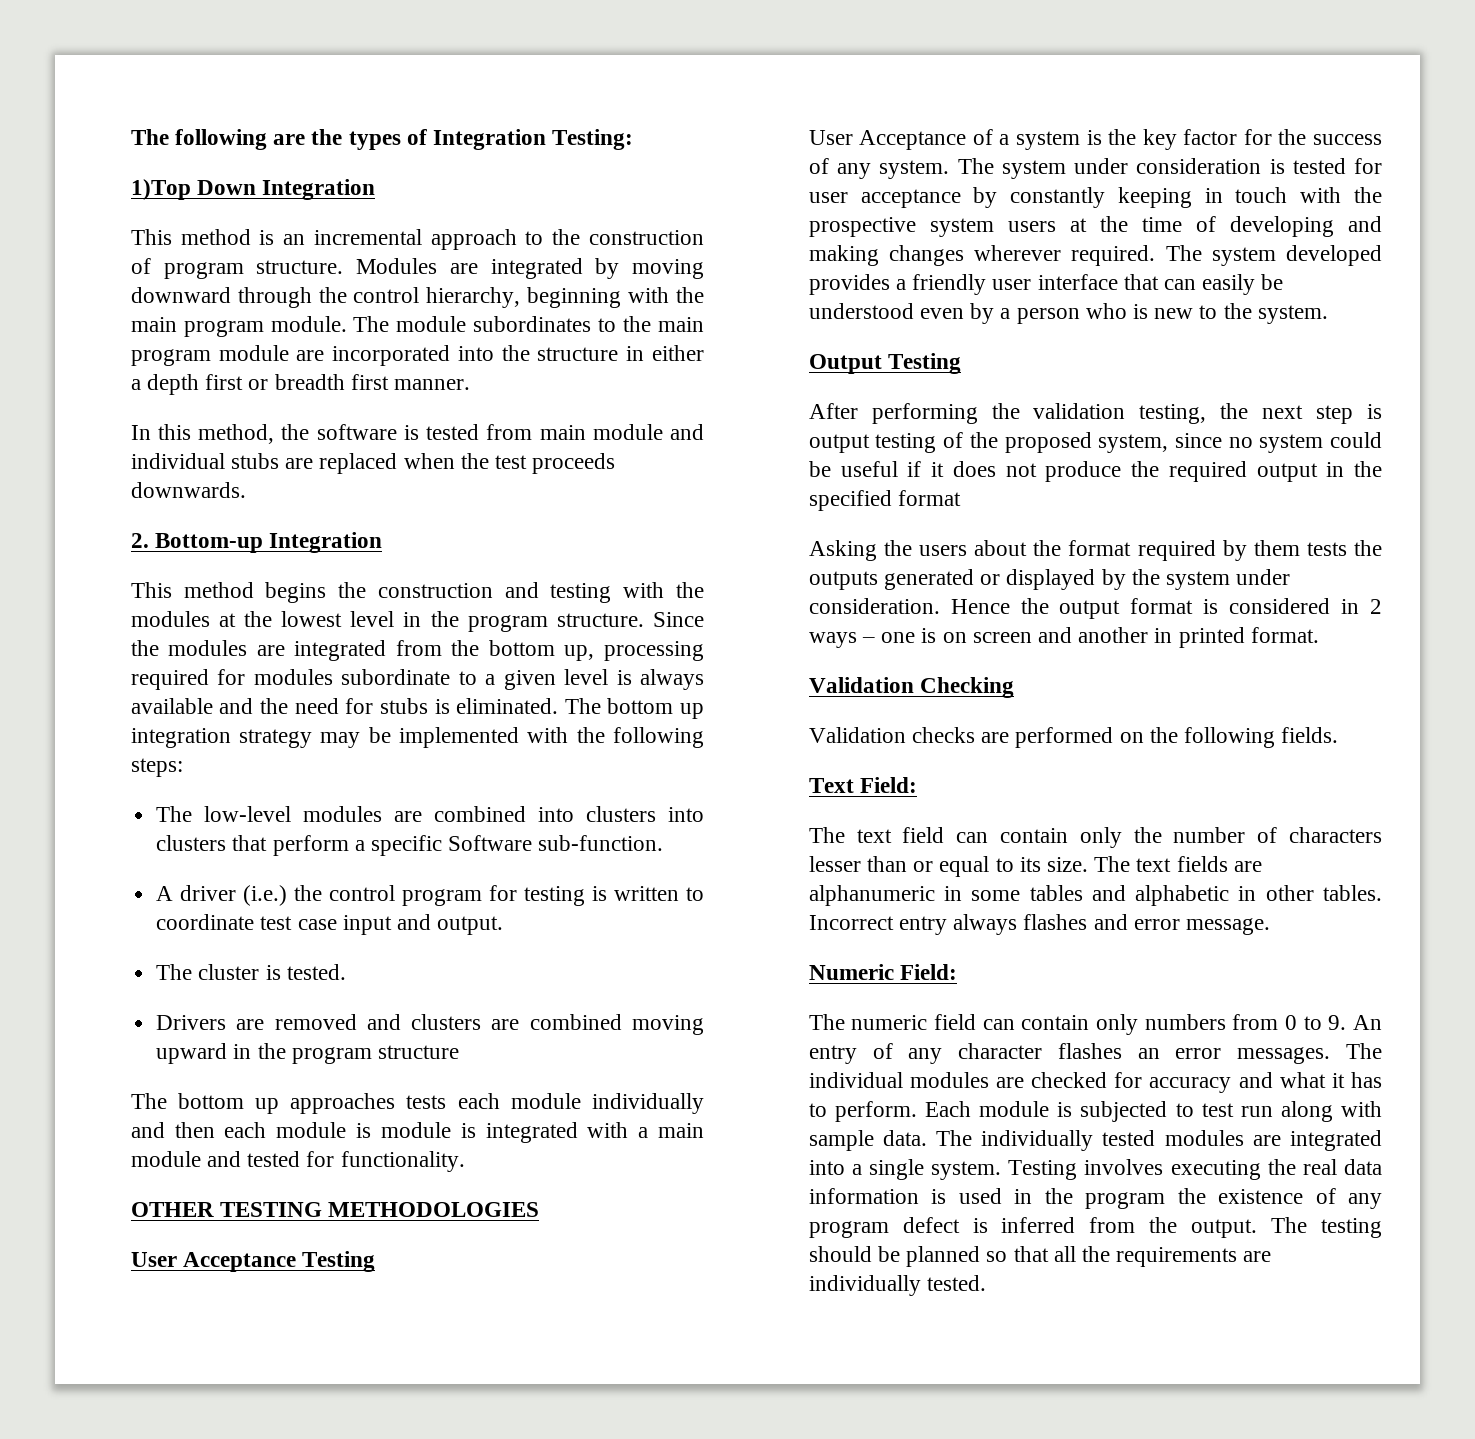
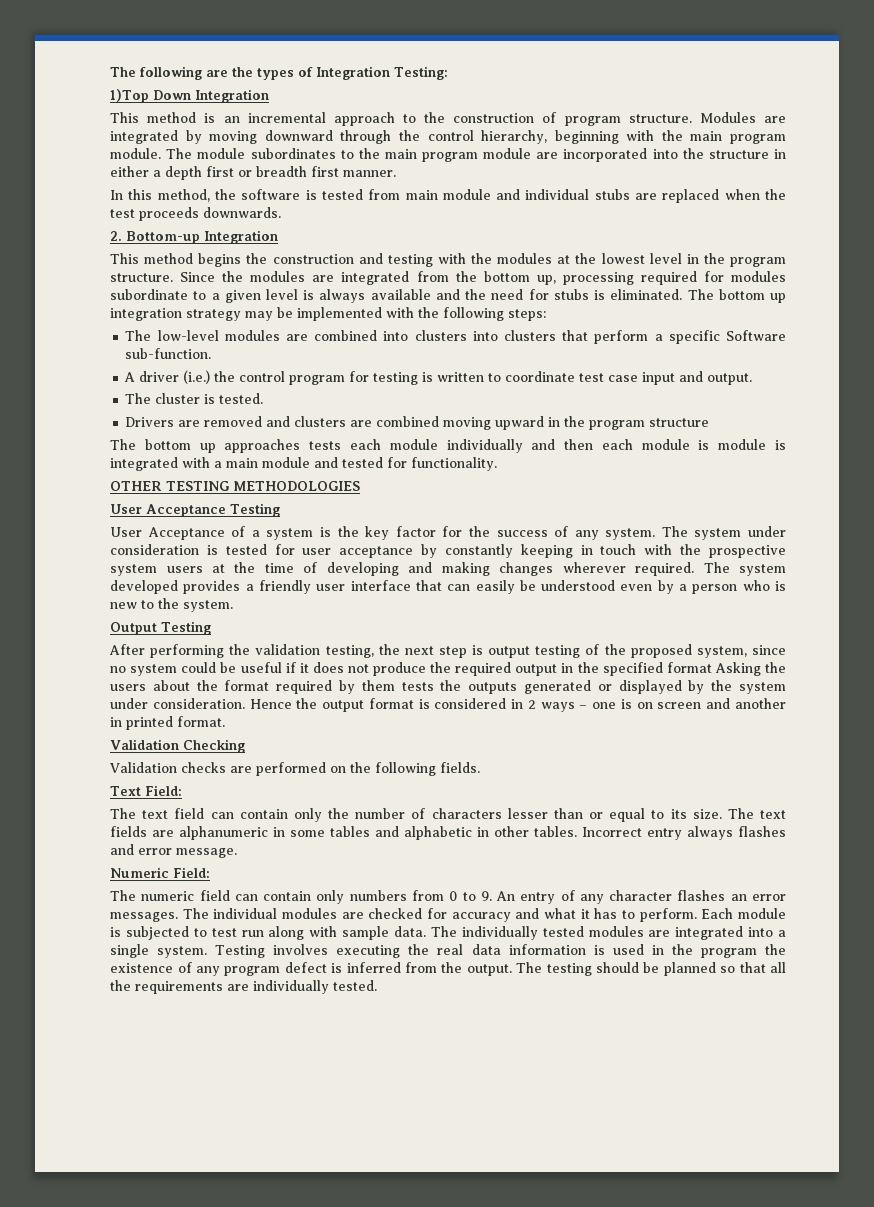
- After performing the validation testing, the next step is output testing of the proposed system, since no system could be useful if it does not produce the required output in the specified format
- Asking the users about the format required by them tests the outputs generated or displayed by the system under consideration.
+ After performing the validation testing, the next step is output testing of the proposed system, since no system could be useful if it does not produce the required output in the specified format Asking the users about the format required by them tests the outputs generated or displayed by the system under consideration.

